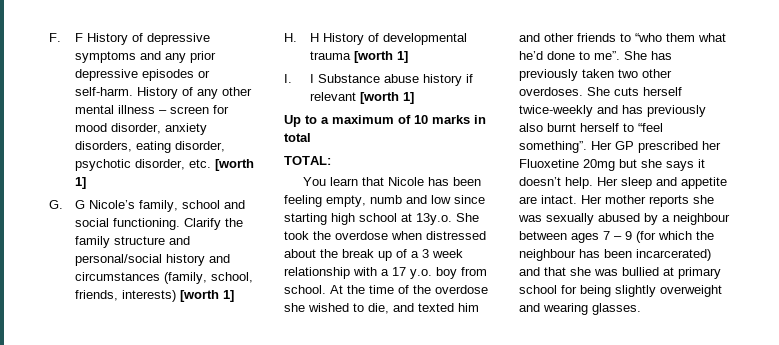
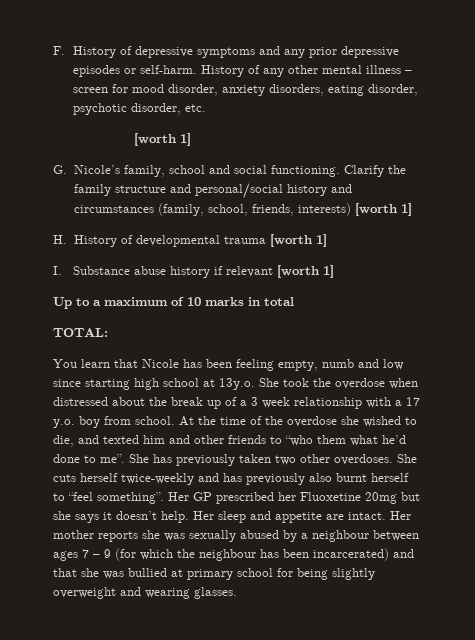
- F. F History of depressive symptoms and any prior depressive episodes or self-harm.
+ F. History of depressive symptoms and any prior depressive episodes or self-harm.
- History of any other mental illness – screen for mood disorder, anxiety disorders, eating disorder, psychotic disorder, etc. [worth 1]
+ History of any other mental illness – screen for mood disorder, anxiety disorders, eating disorder, psychotic disorder, etc.
+ [worth 1]
- G. G Nicole’s family, school and social functioning.
+ G. Nicole’s family, school and social functioning.
- H. H History of developmental trauma [worth 1]
+ H. History of developmental trauma [worth 1]
- I. I Substance abuse history if relevant [worth 1]
+ I. Substance abuse history if relevant [worth 1]

